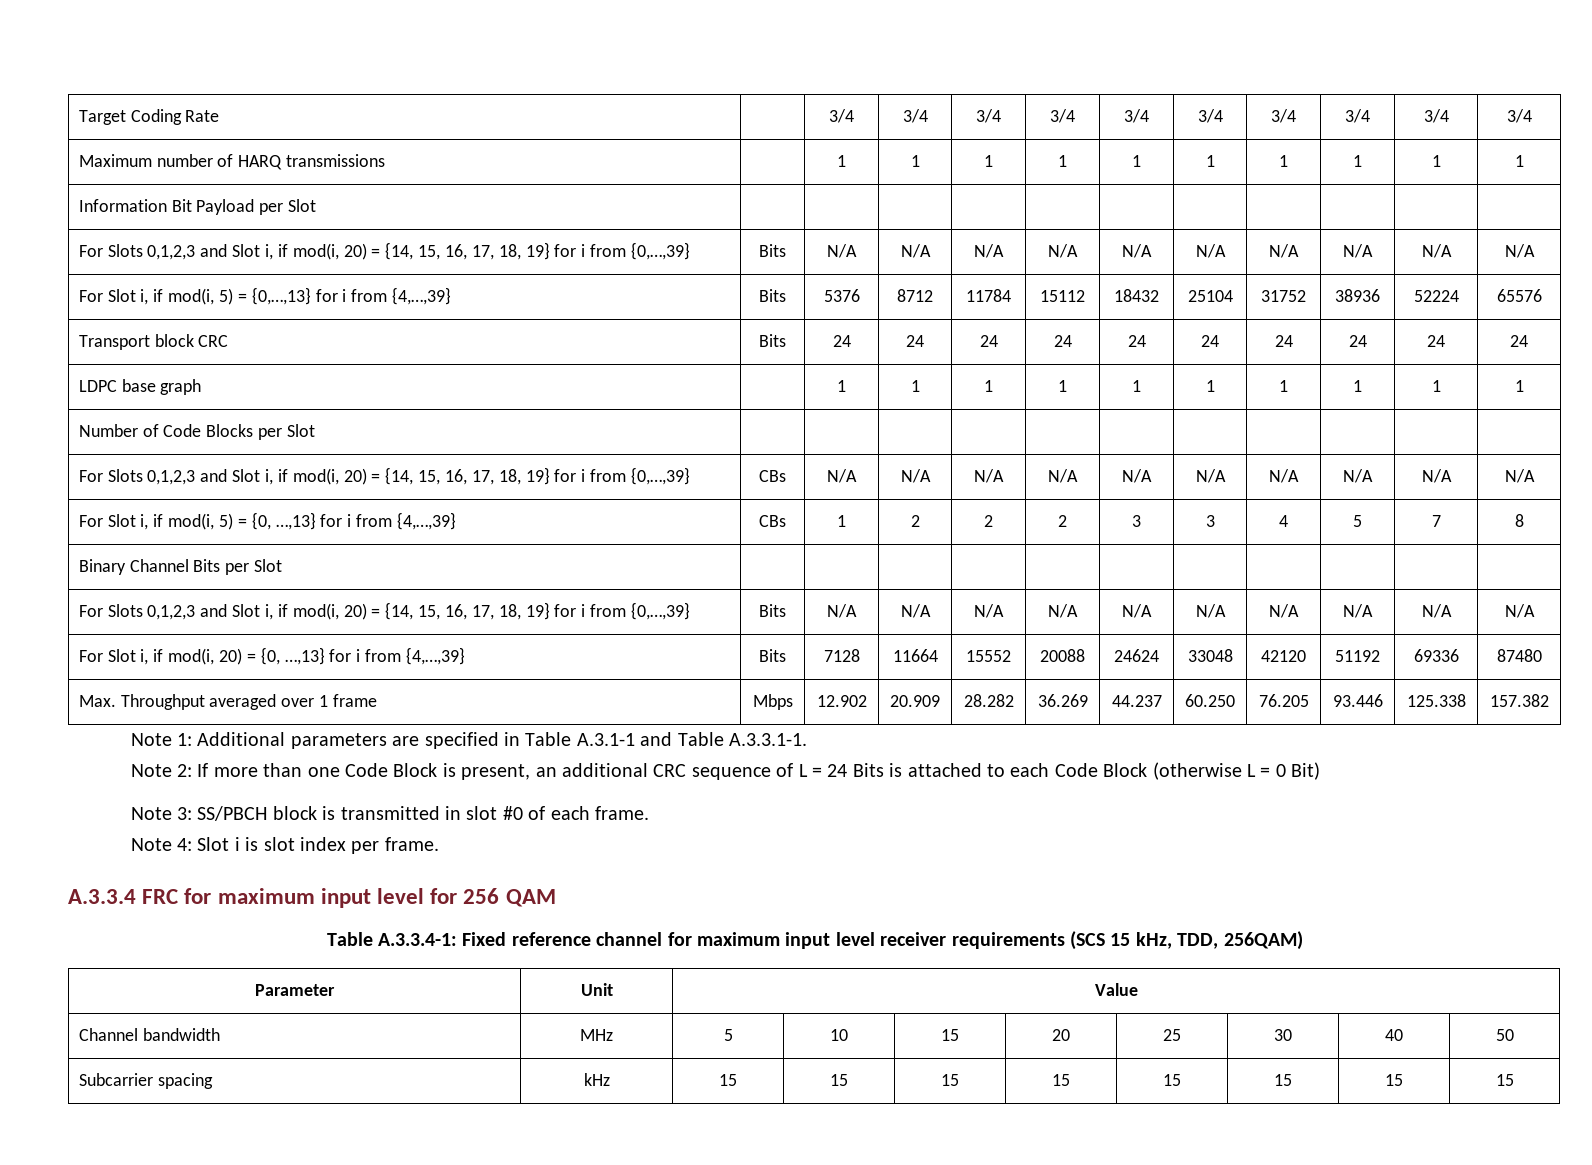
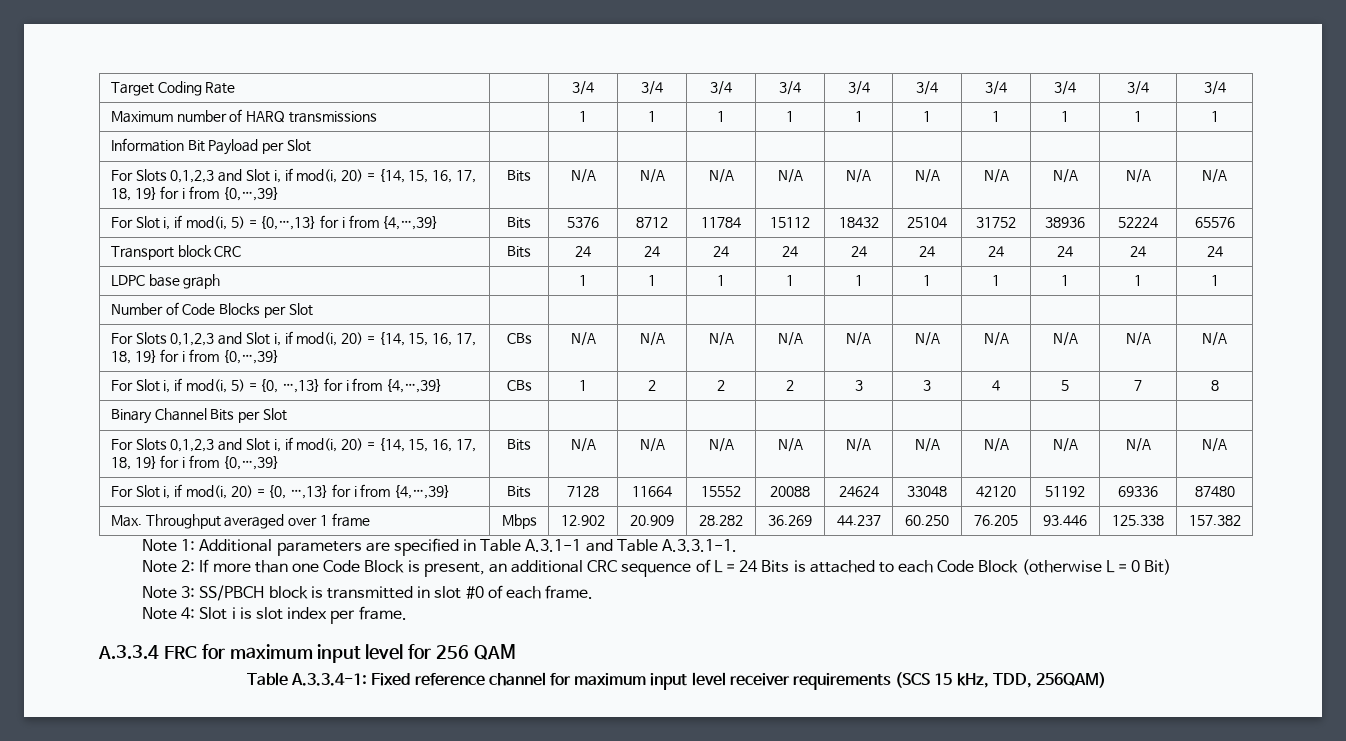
- Parameter | Unit | Value
- Channel bandwidth | MHz | 5 | 10 | 15 | 20 | 25 | 30 | 40 | 50
- Subcarrier spacing | kHz | 15 | 15 | 15 | 15 | 15 | 15 | 15 | 15

